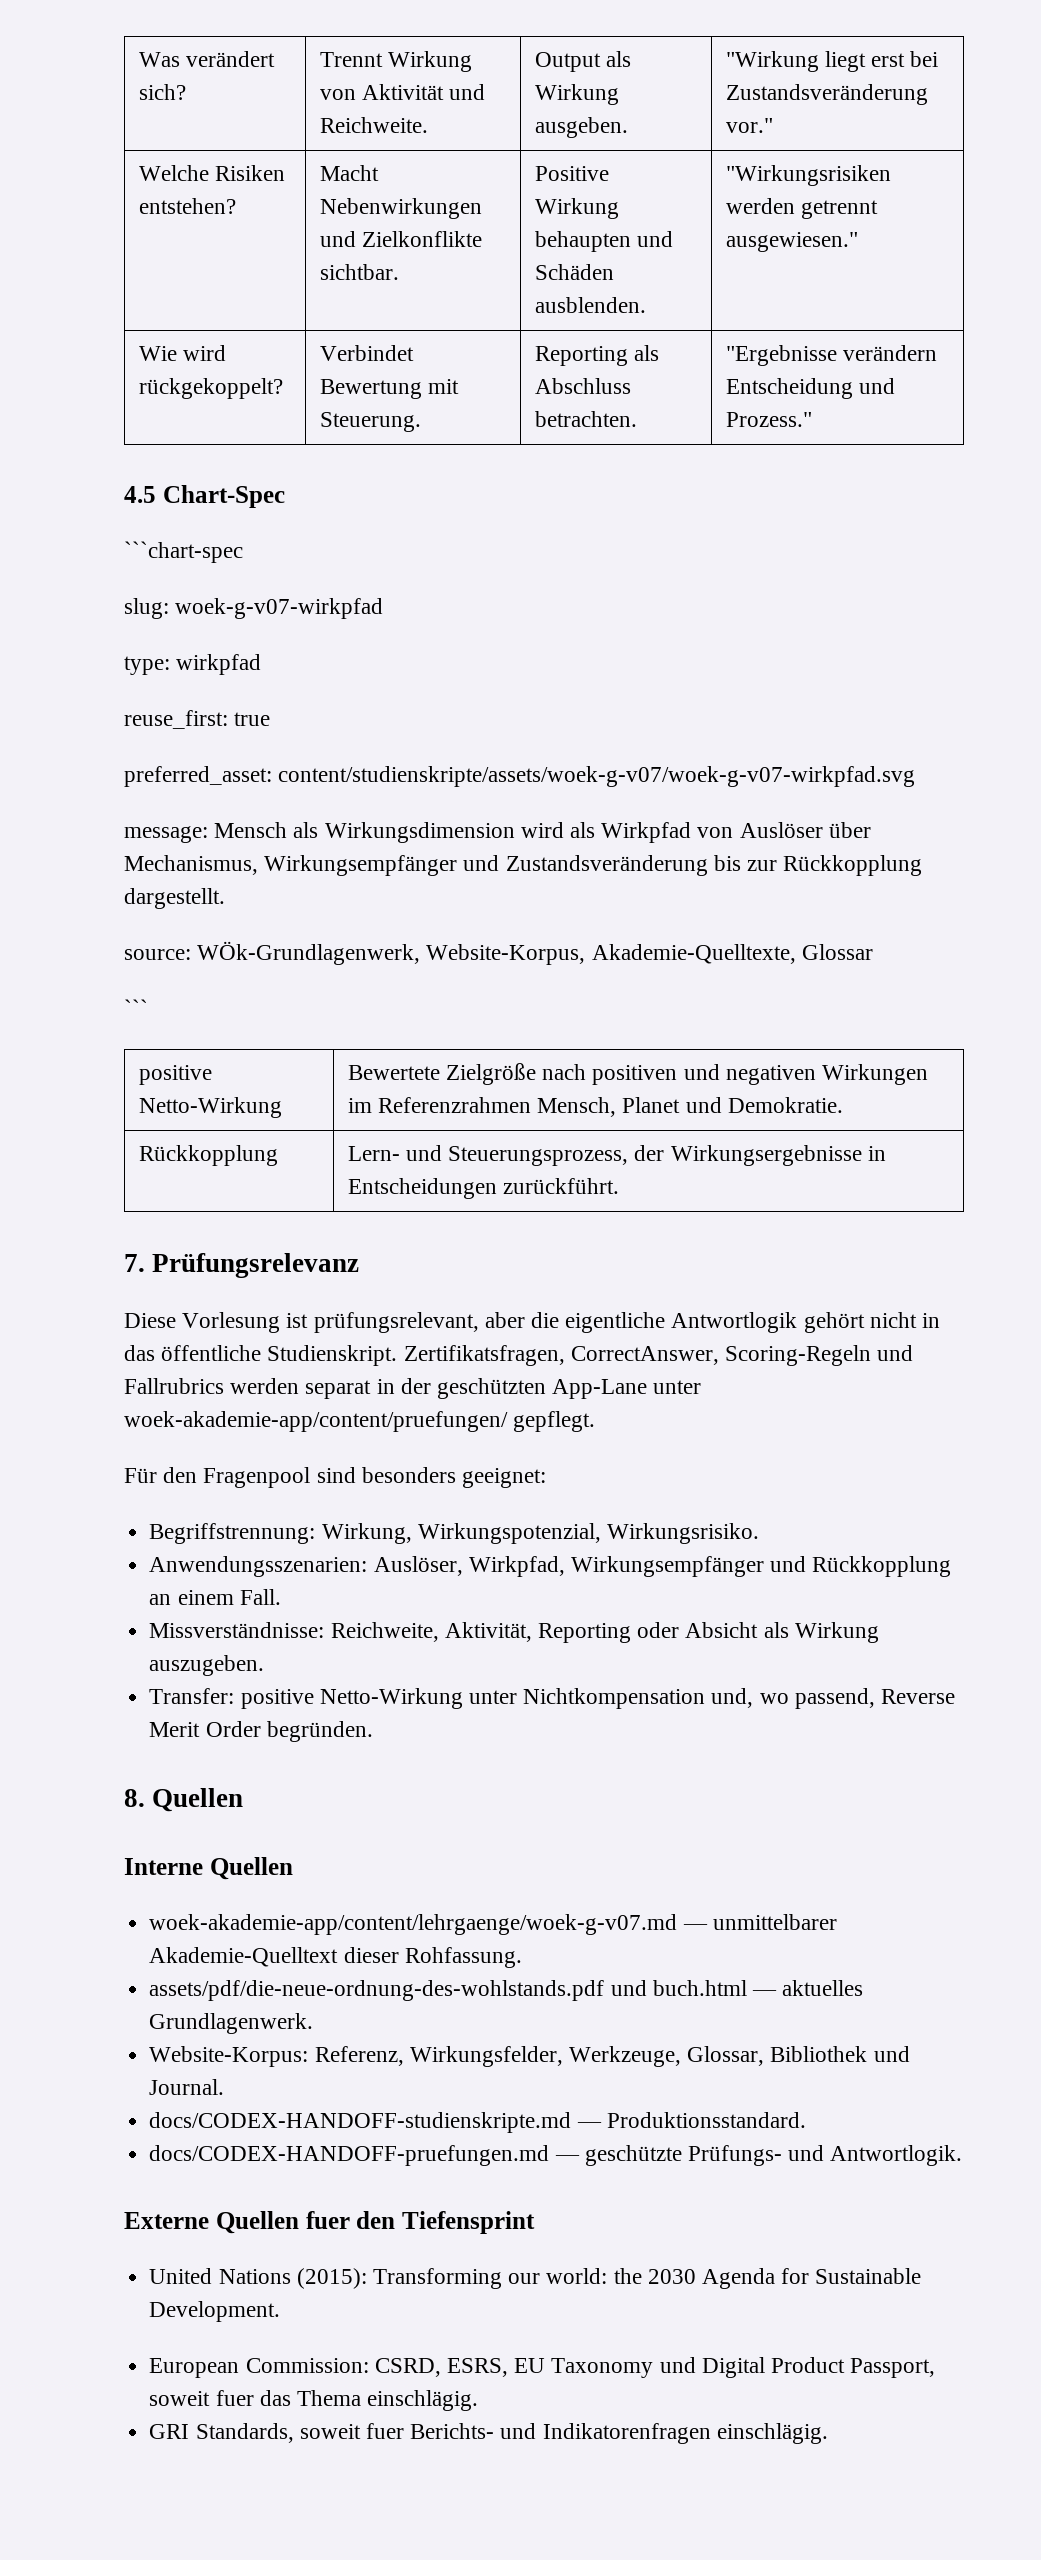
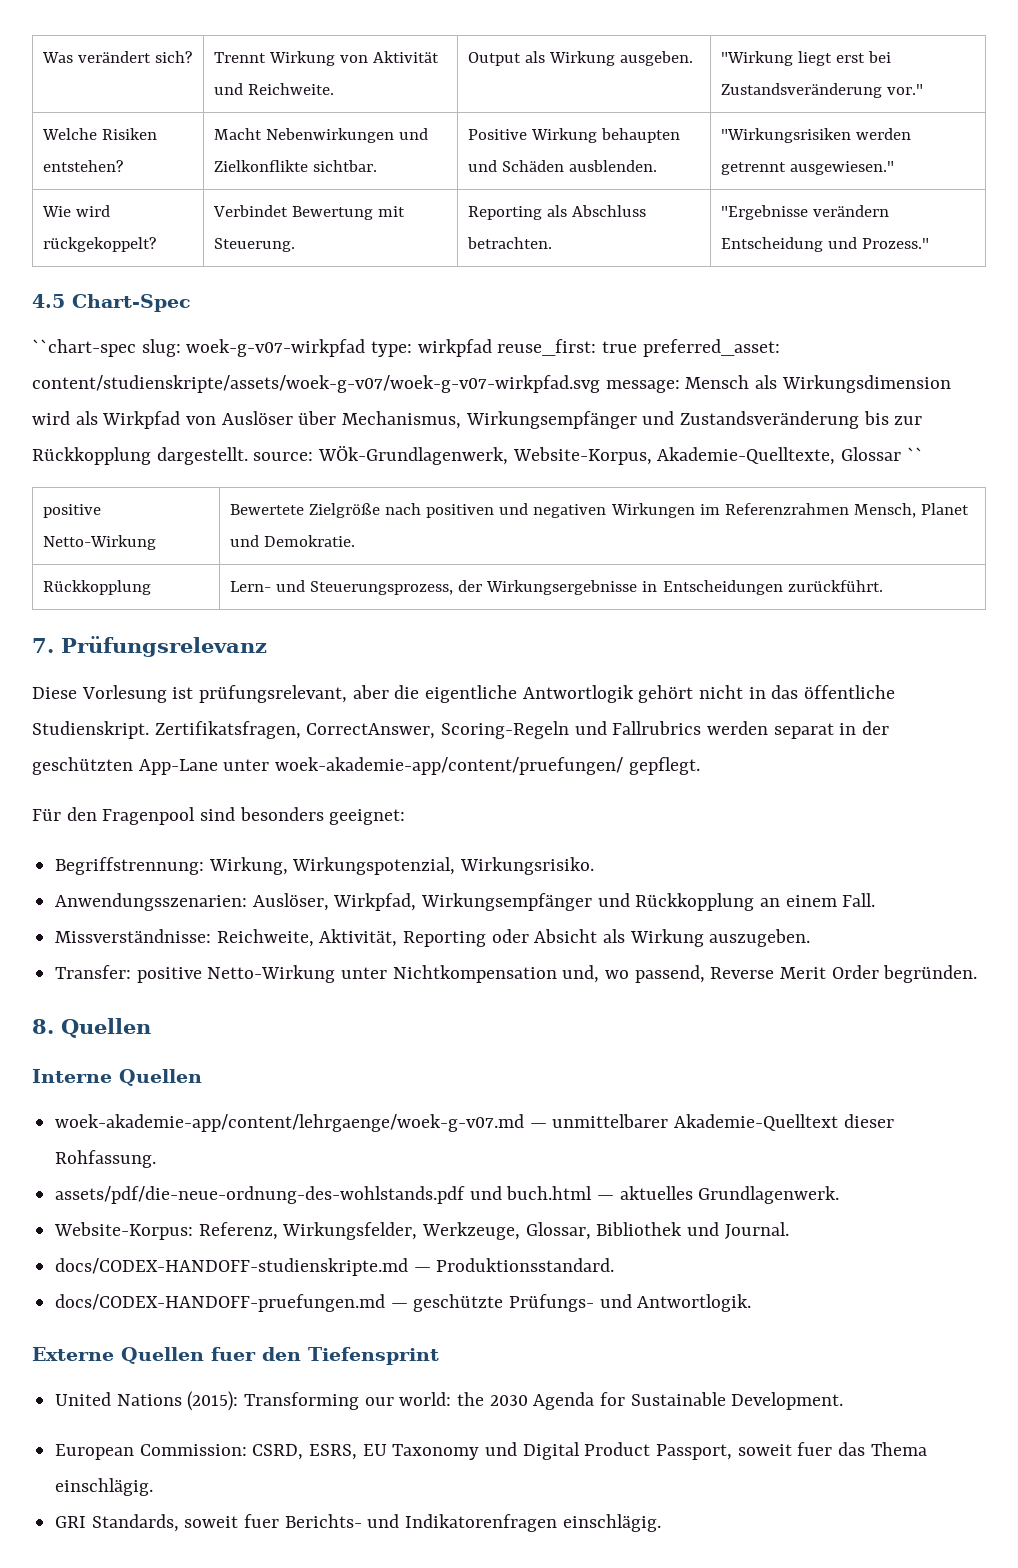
- ```chart-spec
- slug: woek-g-v07-wirkpfad
- type: wirkpfad
- reuse_first: true
- preferred_asset: content/studienskripte/assets/woek-g-v07/woek-g-v07-wirkpfad.svg
- message: Mensch als Wirkungsdimension wird als Wirkpfad von Auslöser über Mechanismus, Wirkungsempfänger und Zustandsveränderung bis zur Rückkopplung dargestellt.
- source: WÖk-Grundlagenwerk, Website-Korpus, Akademie-Quelltexte, Glossar
- ```
+ ``chart-spec slug: woek-g-v07-wirkpfad type: wirkpfad reuse_first: true preferred_asset: content/studienskripte/assets/woek-g-v07/woek-g-v07-wirkpfad.svg message: Mensch als Wirkungsdimension wird als Wirkpfad von Auslöser über Mechanismus, Wirkungsempfänger und Zustandsveränderung bis zur Rückkopplung dargestellt. source: WÖk-Grundlagenwerk, Website-Korpus, Akademie-Quelltexte, Glossar ``

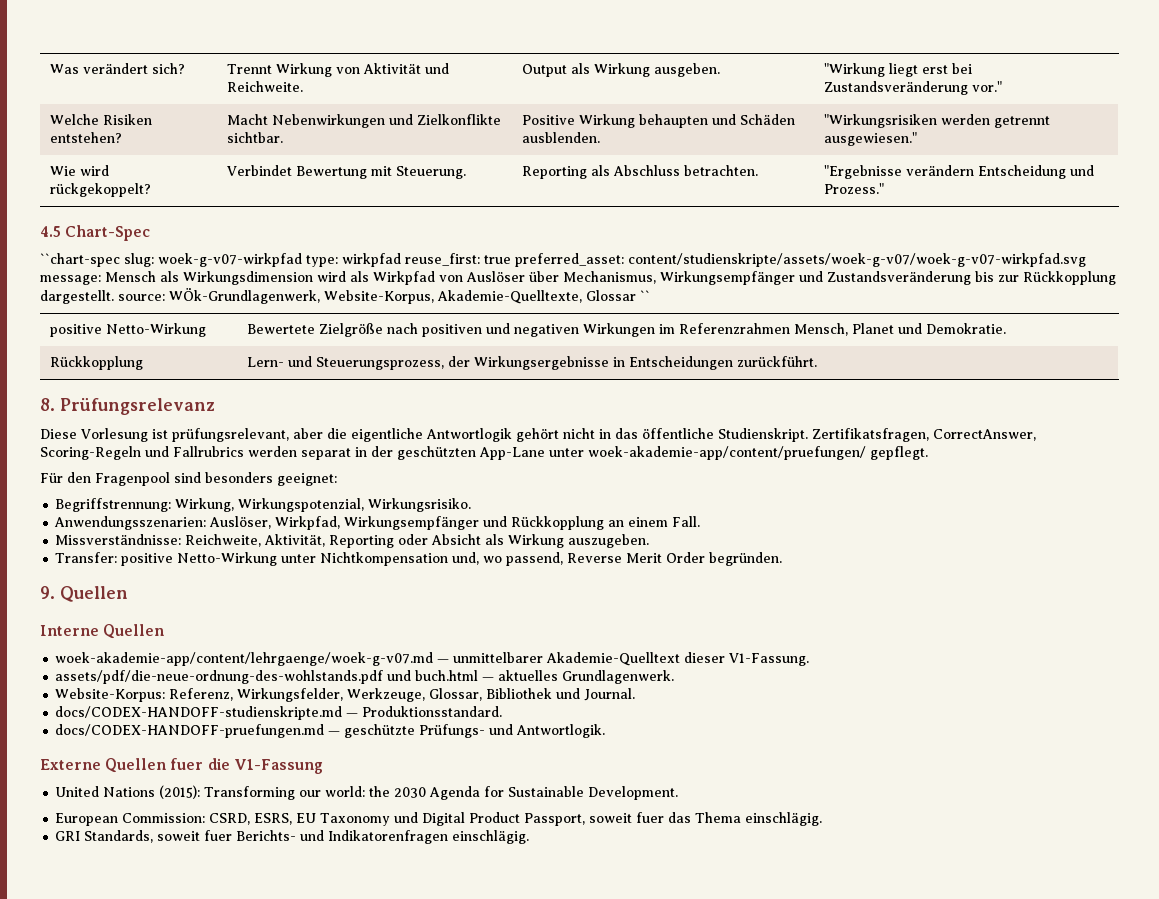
- 7. Prüfungsrelevanz
+ 8. Prüfungsrelevanz
- 8. Quellen
+ 9. Quellen
- woek-akademie-app/content/lehrgaenge/woek-g-v07.md — unmittelbarer Akademie-Quelltext dieser Rohfassung.
+ woek-akademie-app/content/lehrgaenge/woek-g-v07.md — unmittelbarer Akademie-Quelltext dieser V1-Fassung.
- Externe Quellen fuer den Tiefensprint
+ Externe Quellen fuer die V1-Fassung

